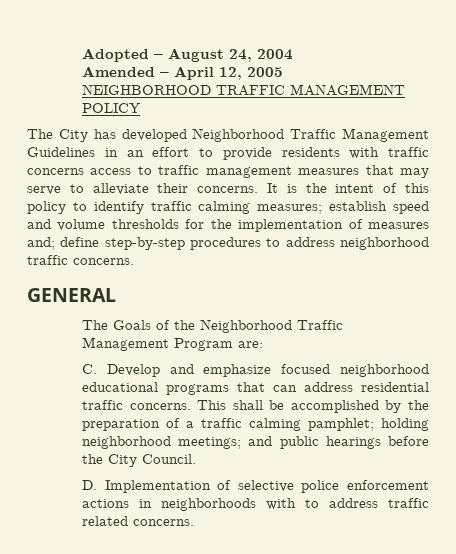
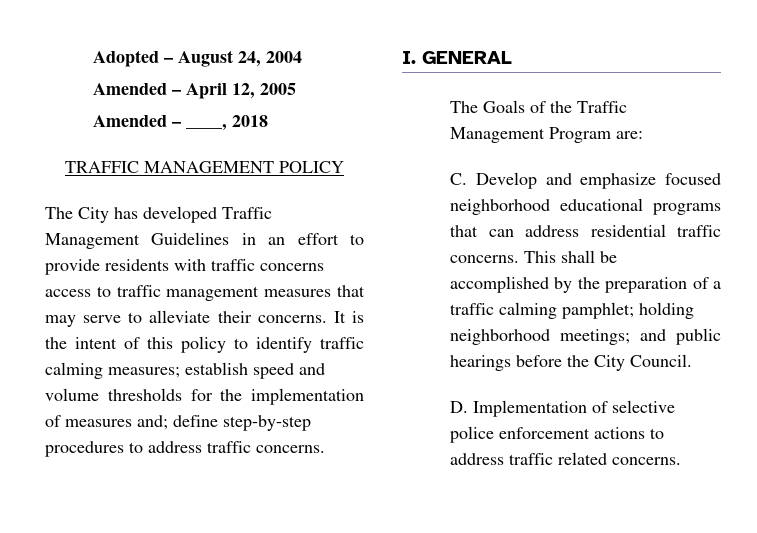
- NEIGHBORHOOD TRAFFIC MANAGEMENT POLICY
+ Amended – ____, 2018
+ TRAFFIC MANAGEMENT POLICY
- The City has developed Neighborhood Traffic Management Guidelines in an effort to provide residents with traffic concerns access to traffic management measures that may serve to alleviate their concerns.
+ The City has developed Traffic Management Guidelines in an effort to provide residents with traffic concerns access to traffic management measures that may serve to alleviate their concerns.
- It is the intent of this policy to identify traffic calming measures; establish speed and volume thresholds for the implementation of measures and; define step-by-step procedures to address neighborhood traffic concerns.
+ It is the intent of this policy to identify traffic calming measures; establish speed and volume thresholds for the implementation of measures and; define step-by-step procedures to address traffic concerns.
- GENERAL
+ I. GENERAL
- The Goals of the Neighborhood Traffic Management Program are:
+ The Goals of the Traffic Management Program are:
- D. Implementation of selective police enforcement actions in neighborhoods with to address traffic related concerns.
+ D. Implementation of selective police enforcement actions to address traffic related concerns.

